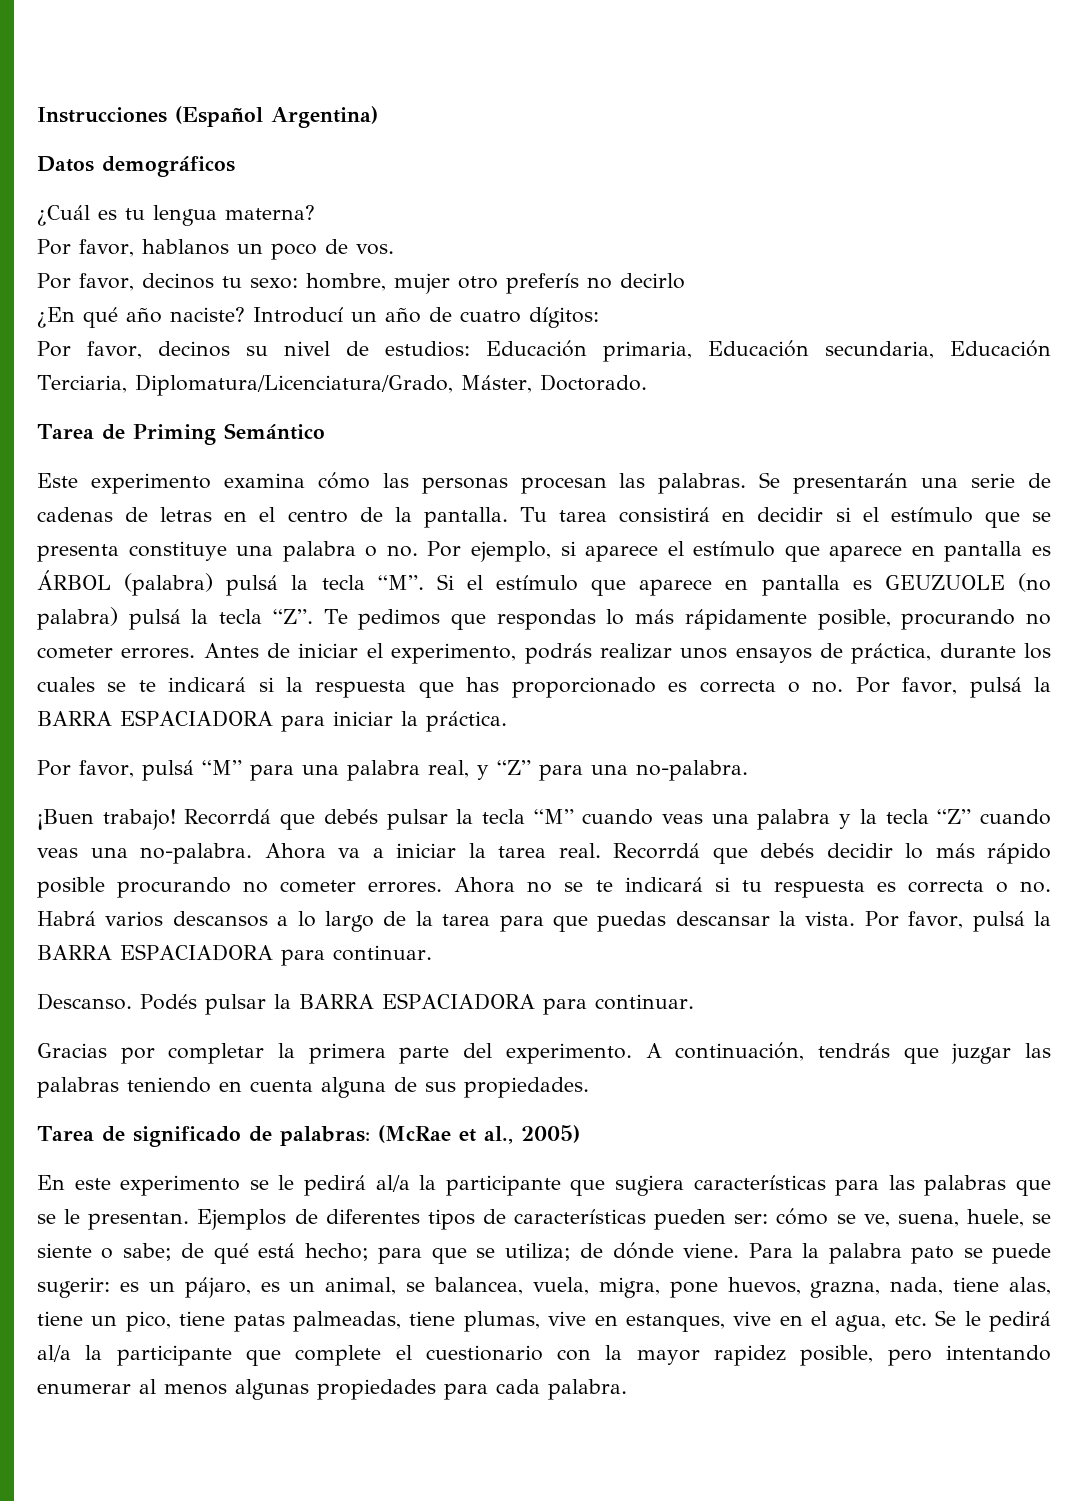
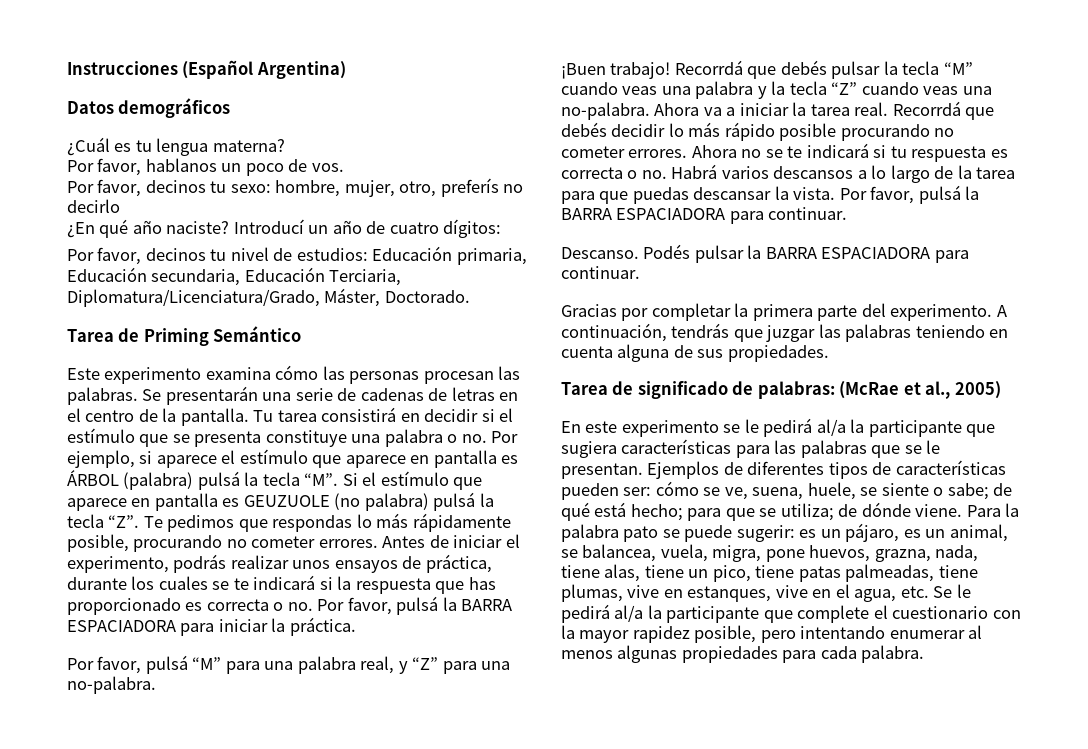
- Por favor, decinos tu sexo: hombre, mujer otro preferís no decirlo
+ Por favor, decinos tu sexo: hombre, mujer, otro, preferís no decirlo
- Por favor, decinos su nivel de estudios: Educación primaria, Educación secundaria, Educación Terciaria, Diplomatura/Licenciatura/Grado, Máster, Doctorado.
+ Por favor, decinos tu nivel de estudios: Educación primaria, Educación secundaria, Educación Terciaria, Diplomatura/Licenciatura/Grado, Máster, Doctorado.

